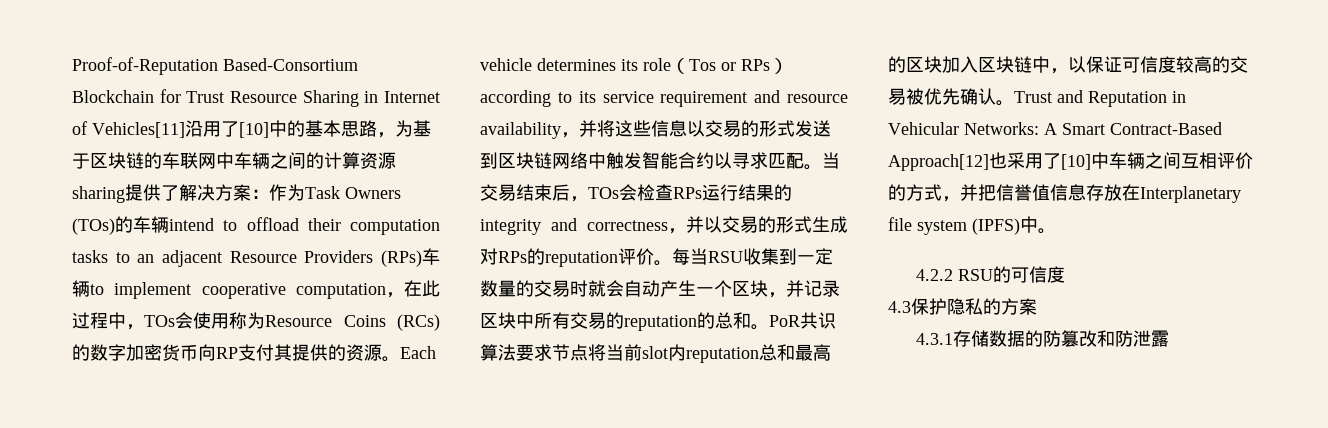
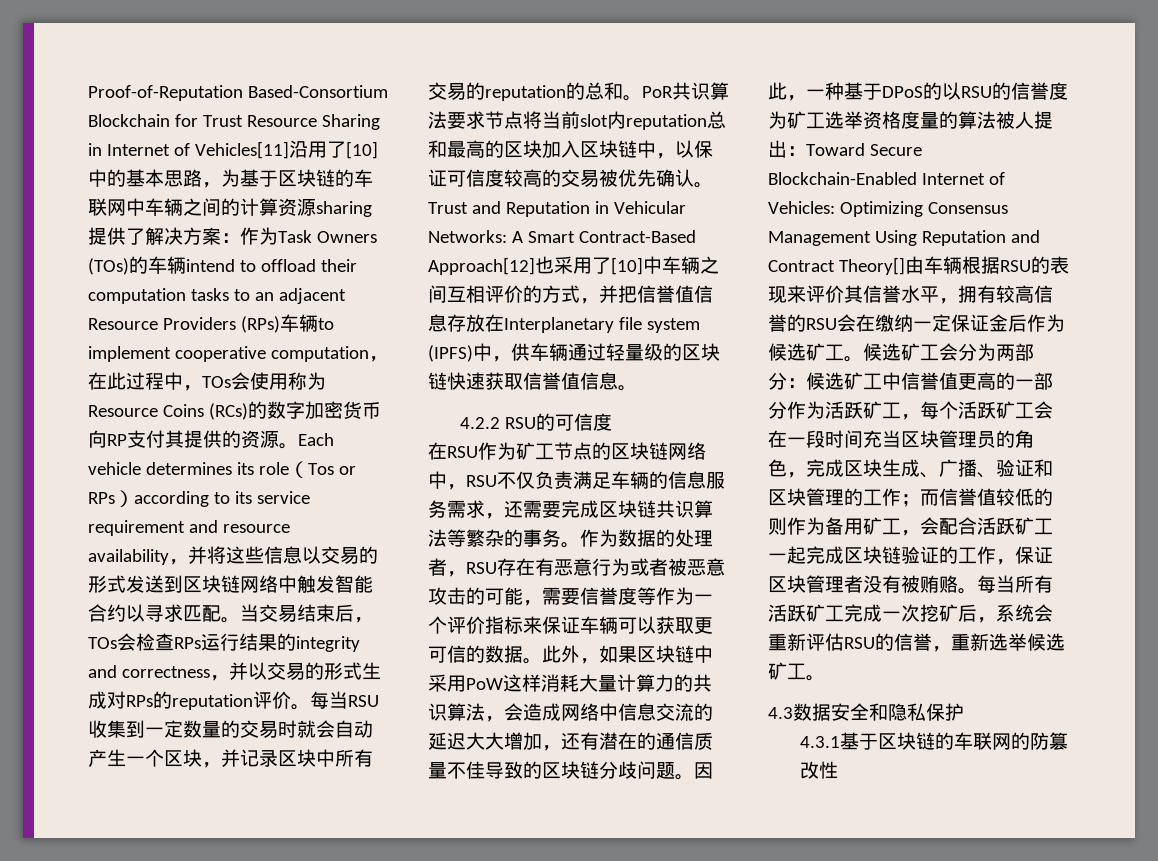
- Trust and Reputation in Vehicular Networks: A Smart Contract-Based Approach[12]也采用了[10]中车辆之间互相评价的方式，并把信誉值信息存放在Interplanetary file system (IPFS)中。
+ Trust and Reputation in Vehicular Networks: A Smart Contract-Based Approach[12]也采用了[10]中车辆之间互相评价的方式，并把信誉值信息存放在Interplanetary file system (IPFS)中，供车辆通过轻量级的区块链快速获取信誉值信息。
- 4.3保护隐私的方案
+ 在RSU作为矿工节点的区块链网络中，RSU不仅负责满足车辆的信息服务需求，还需要完成区块链共识算法等繁杂的事务。作为数据的处理者，RSU存在有恶意行为或者被恶意攻击的可能，需要信誉度等作为一个评价指标来保证车辆可以获取更可信的数据。此外，如果区块链中采用PoW这样消耗大量计算力的共识算法，会造成网络中信息交流的延迟大大增加，还有潜在的通信质量不佳导致的区块链分歧问题。因此，一种基于DPoS的以RSU的信誉度为矿工选举资格度量的算法被人提出：Toward Secure Blockchain-Enabled Internet of Vehicles: Optimizing Consensus Management Using Reputation and Contract Theory[]由车辆根据RSU的表现来评价其信誉水平，拥有较高信誉的RSU会在缴纳一定保证金后作为候选矿工。候选矿工会分为两部分：候选矿工中信誉值更高的一部分作为活跃矿工，每个活跃矿工会在一段时间充当区块管理员的角色，完成区块生成、广播、验证和区块管理的工作；而信誉值较低的则作为备用矿工，会配合活跃矿工一起完成区块链验证的工作，保证区块管理者没有被贿赂。每当所有活跃矿工完成一次挖矿后，系统会重新评估RSU的信誉，重新选举候选矿工。
+ 4.3数据安全和隐私保护
- 4.3.1存储数据的防篡改和防泄露
+ 4.3.1基于区块链的车联网的防篡改性

